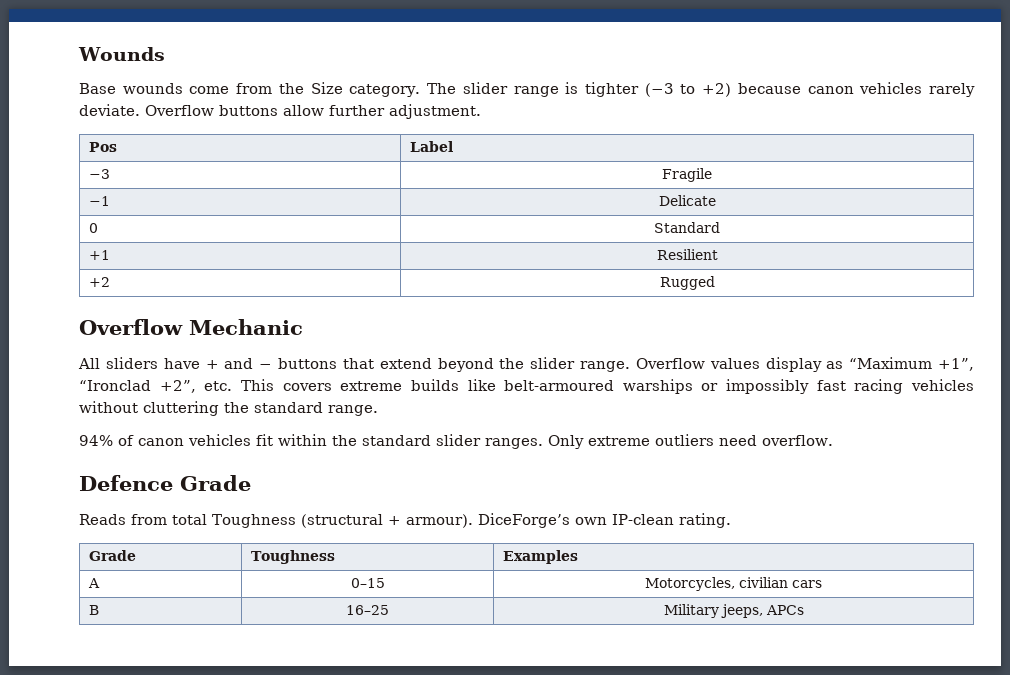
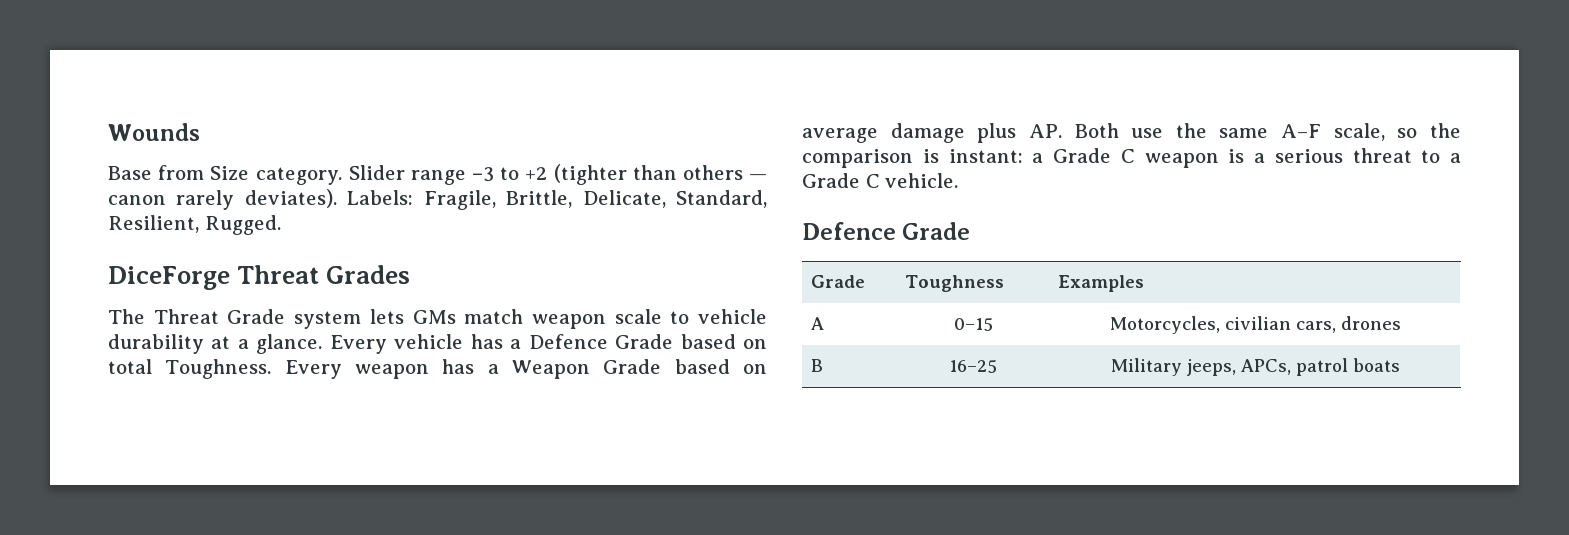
- Base wounds come from the Size category. The slider range is tighter (−3 to +2) because canon vehicles rarely deviate. Overflow buttons allow further adjustment.
- Pos | Label
- −3 | Fragile
- −1 | Delicate
- 0 | Standard
- +1 | Resilient
- +2 | Rugged
- Overflow Mechanic
- All sliders have + and − buttons that extend beyond the slider range. Overflow values display as “Maximum +1”, “Ironclad +2”, etc. This covers extreme builds like belt-armoured warships or impossibly fast racing vehicles without cluttering the standard range.
- 94% of canon vehicles fit within the standard slider ranges. Only extreme outliers need overflow.
+ Base from Size category. Slider range −3 to +2 (tighter than others — canon rarely deviates). Labels: Fragile, Brittle, Delicate, Standard, Resilient, Rugged.
+ DiceForge Threat Grades
+ The Threat Grade system lets GMs match weapon scale to vehicle durability at a glance. Every vehicle has a Defence Grade based on total Toughness. Every weapon has a Weapon Grade based on average damage plus AP. Both use the same A–F scale, so the comparison is instant: a Grade C weapon is a serious threat to a Grade C vehicle.
  Defence Grade
- Reads from total Toughness (structural + armour). DiceForge’s own IP-clean rating.
- A | 0–15 | Motorcycles, civilian cars
+ A | 0–15 | Motorcycles, civilian cars, drones
- B | 16–25 | Military jeeps, APCs
+ B | 16–25 | Military jeeps, APCs, patrol boats

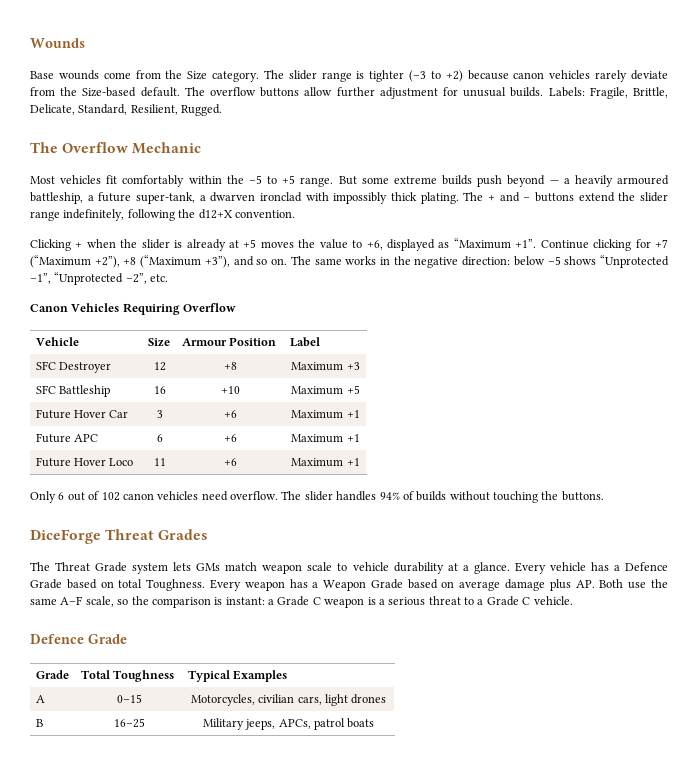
- Base from Size category. Slider range −3 to +2 (tighter than others — canon rarely deviates).
+ Base wounds come from the Size category. The slider range is tighter (−3 to +2) because canon vehicles rarely deviate from the Size-based default. The overflow buttons allow further adjustment for unusual builds.
+ The Overflow Mechanic
+ Most vehicles fit comfortably within the −5 to +5 range. But some extreme builds push beyond — a heavily armoured battleship, a future super-tank, a dwarven ironclad with impossibly thick plating. The + and − buttons extend the slider range indefinitely, following the d12+X convention.
+ Clicking + when the slider is already at +5 moves the value to +6, displayed as “Maximum +1”. Continue clicking for +7 (“Maximum +2”), +8 (“Maximum +3”), and so on. The same works in the negative direction: below −5 shows “Unprotected −1”, “Unprotected −2”, etc.
+ Canon Vehicles Requiring Overflow
+ Vehicle | Size | Armour Position | Label
+ SFC Destroyer | 12 | +8 | Maximum +3
+ SFC Battleship | 16 | +10 | Maximum +5
+ Future Hover Car | 3 | +6 | Maximum +1
+ Future APC | 6 | +6 | Maximum +1
+ Future Hover Loco | 11 | +6 | Maximum +1
+ Only 6 out of 102 canon vehicles need overflow. The slider handles 94% of builds without touching the buttons.
- Grade | Toughness | Examples
+ Grade | Total Toughness | Typical Examples
- A | 0–15 | Motorcycles, civilian cars, drones
+ A | 0–15 | Motorcycles, civilian cars, light drones

